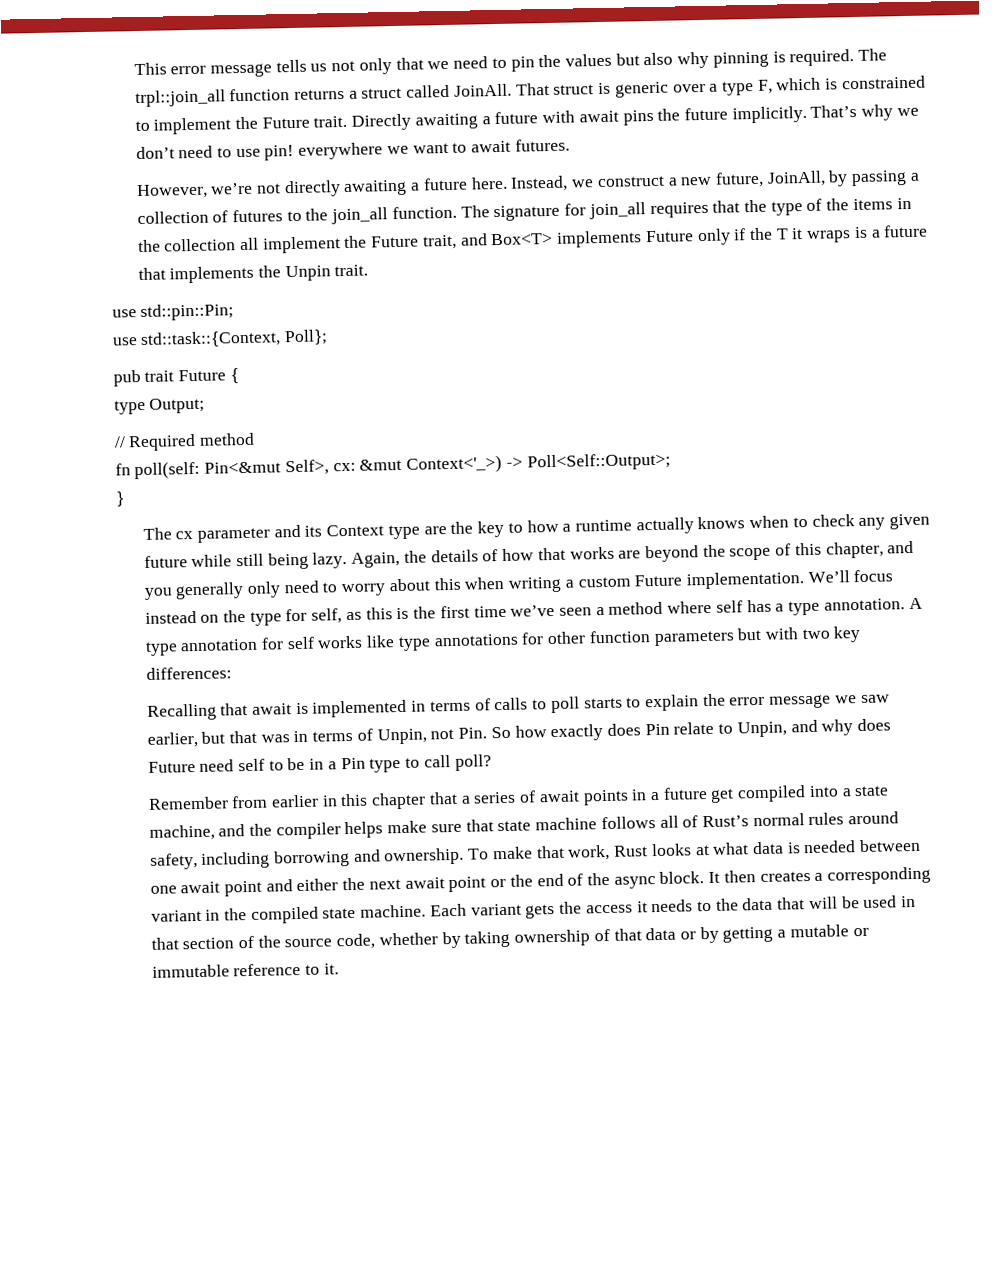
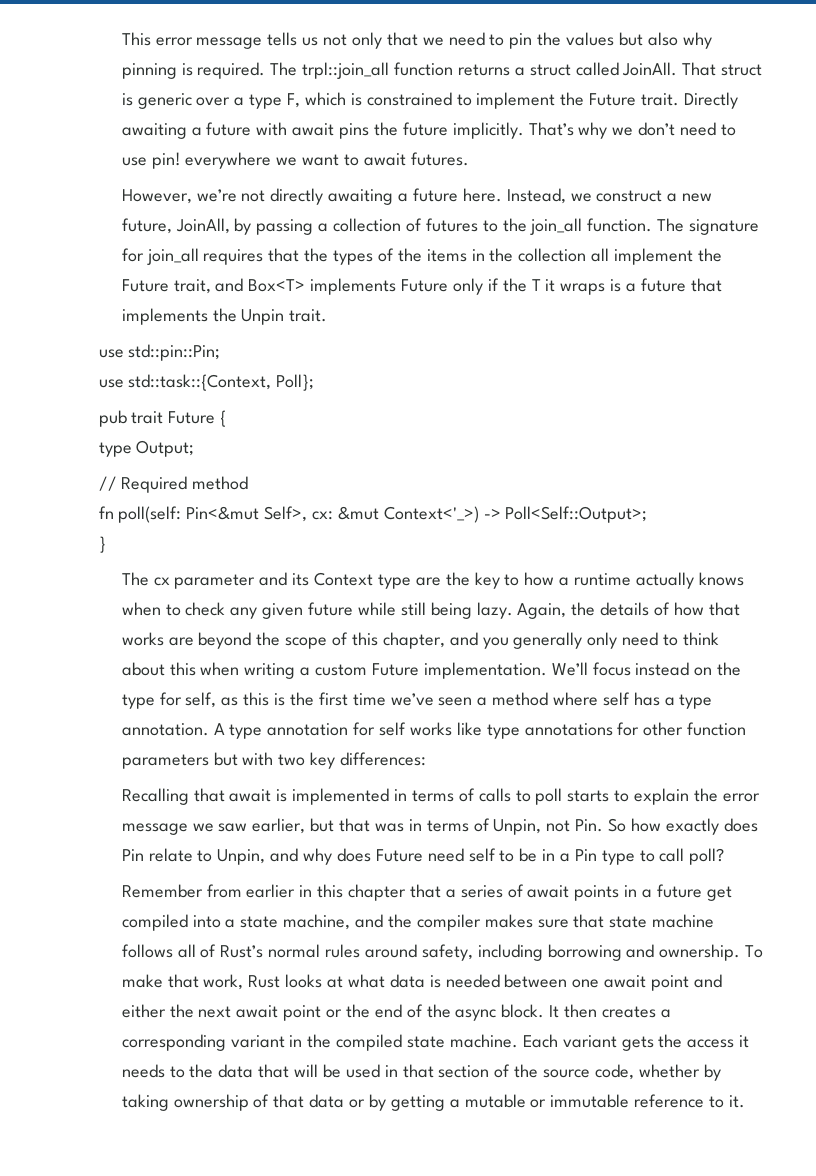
- The signature for join_all requires that the type of the items in the collection all implement the Future trait, and Box<T> implements Future only if the T it wraps is a future that implements the Unpin trait.
+ The signature for join_all requires that the types of the items in the collection all implement the Future trait, and Box<T> implements Future only if the T it wraps is a future that implements the Unpin trait.
- Again, the details of how that works are beyond the scope of this chapter, and you generally only need to worry about this when writing a custom Future implementation.
+ Again, the details of how that works are beyond the scope of this chapter, and you generally only need to think about this when writing a custom Future implementation.
- Remember from earlier in this chapter that a series of await points in a future get compiled into a state machine, and the compiler helps make sure that state machine follows all of Rust’s normal rules around safety, including borrowing and ownership.
+ Remember from earlier in this chapter that a series of await points in a future get compiled into a state machine, and the compiler makes sure that state machine follows all of Rust’s normal rules around safety, including borrowing and ownership.

